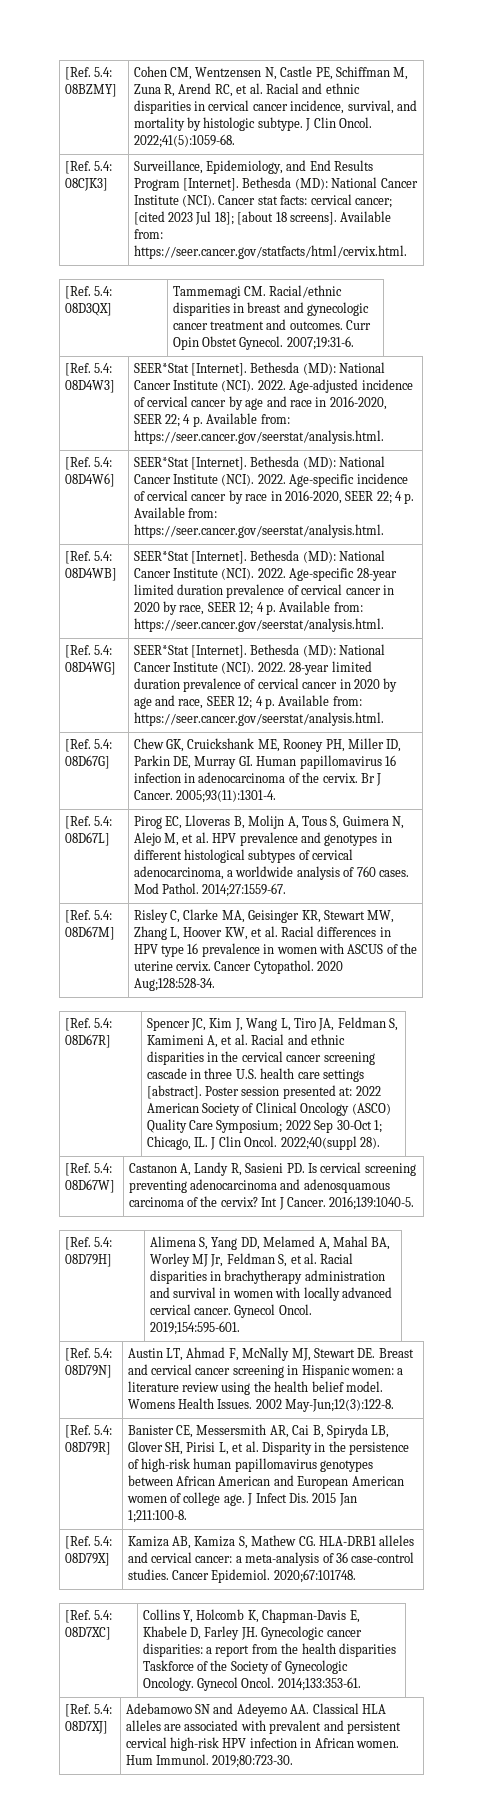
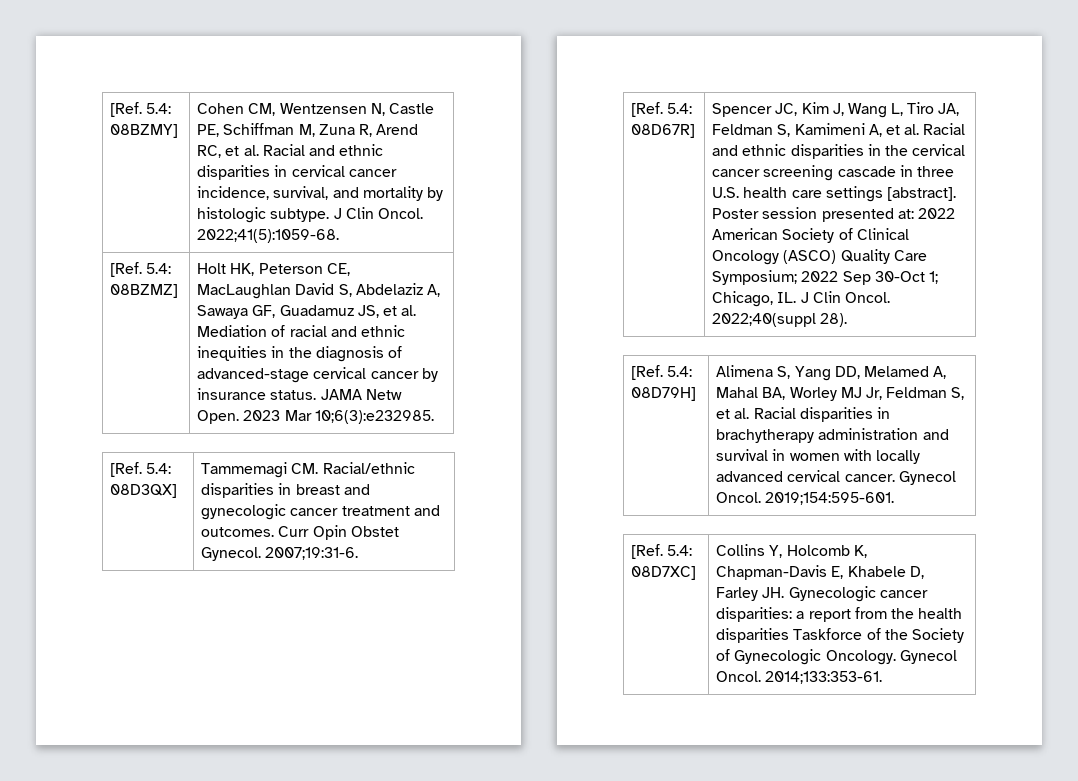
- [Ref. 5.4: 08CJK3] | Surveillance, Epidemiology, and End Results Program [Internet]. Bethesda (MD): National Cancer Institute (NCI). Cancer stat facts: cervical cancer; [cited 2023 Jul 18]; [about 18 screens]. Available from: https://seer.cancer.gov/statfacts/html/cervix.html.
+ [Ref. 5.4: 08BZMZ] | Holt HK, Peterson CE, MacLaughlan David S, Abdelaziz A, Sawaya GF, Guadamuz JS, et al. Mediation of racial and ethnic inequities in the diagnosis of advanced-stage cervical cancer by insurance status. JAMA Netw Open. 2023 Mar 10;6(3):e232985.
- [Ref. 5.4: 08D4W3] | SEER*Stat [Internet]. Bethesda (MD): National Cancer Institute (NCI). 2022. Age-adjusted incidence of cervical cancer by age and race in 2016-2020, SEER 22; 4 p. Available from: https://seer.cancer.gov/seerstat/analysis.html.
- [Ref. 5.4: 08D4W6] | SEER*Stat [Internet]. Bethesda (MD): National Cancer Institute (NCI). 2022. Age-specific incidence of cervical cancer by race in 2016-2020, SEER 22; 4 p. Available from: https://seer.cancer.gov/seerstat/analysis.html.
- [Ref. 5.4: 08D4WB] | SEER*Stat [Internet]. Bethesda (MD): National Cancer Institute (NCI). 2022. Age-specific 28-year limited duration prevalence of cervical cancer in 2020 by race, SEER 12; 4 p. Available from: https://seer.cancer.gov/seerstat/analysis.html.
- [Ref. 5.4: 08D4WG] | SEER*Stat [Internet]. Bethesda (MD): National Cancer Institute (NCI). 2022. 28-year limited duration prevalence of cervical cancer in 2020 by age and race, SEER 12; 4 p. Available from: https://seer.cancer.gov/seerstat/analysis.html.
- [Ref. 5.4: 08D67G] | Chew GK, Cruickshank ME, Rooney PH, Miller ID, Parkin DE, Murray GI. Human papillomavirus 16 infection in adenocarcinoma of the cervix. Br J Cancer. 2005;93(11):1301-4.
- [Ref. 5.4: 08D67L] | Pirog EC, Lloveras B, Molijn A, Tous S, Guimera N, Alejo M, et al. HPV prevalence and genotypes in different histological subtypes of cervical adenocarcinoma, a worldwide analysis of 760 cases. Mod Pathol. 2014;27:1559-67.
- [Ref. 5.4: 08D67M] | Risley C, Clarke MA, Geisinger KR, Stewart MW, Zhang L, Hoover KW, et al. Racial differences in HPV type 16 prevalence in women with ASCUS of the uterine cervix. Cancer Cytopathol. 2020 Aug;128:528-34.
- [Ref. 5.4: 08D67W] | Castanon A, Landy R, Sasieni PD. Is cervical screening preventing adenocarcinoma and adenosquamous carcinoma of the cervix? Int J Cancer. 2016;139:1040-5.
- [Ref. 5.4: 08D79N] | Austin LT, Ahmad F, McNally MJ, Stewart DE. Breast and cervical cancer screening in Hispanic women: a literature review using the health belief model. Womens Health Issues. 2002 May-Jun;12(3):122-8.
- [Ref. 5.4: 08D79R] | Banister CE, Messersmith AR, Cai B, Spiryda LB, Glover SH, Pirisi L, et al. Disparity in the persistence of high-risk human papillomavirus genotypes between African American and European American women of college age. J Infect Dis. 2015 Jan 1;211:100-8.
- [Ref. 5.4: 08D79X] | Kamiza AB, Kamiza S, Mathew CG. HLA-DRB1 alleles and cervical cancer: a meta-analysis of 36 case-control studies. Cancer Epidemiol. 2020;67:101748.
- [Ref. 5.4: 08D7XJ] | Adebamowo SN and Adeyemo AA. Classical HLA alleles are associated with prevalent and persistent cervical high-risk HPV infection in African women. Hum Immunol. 2019;80:723-30.

